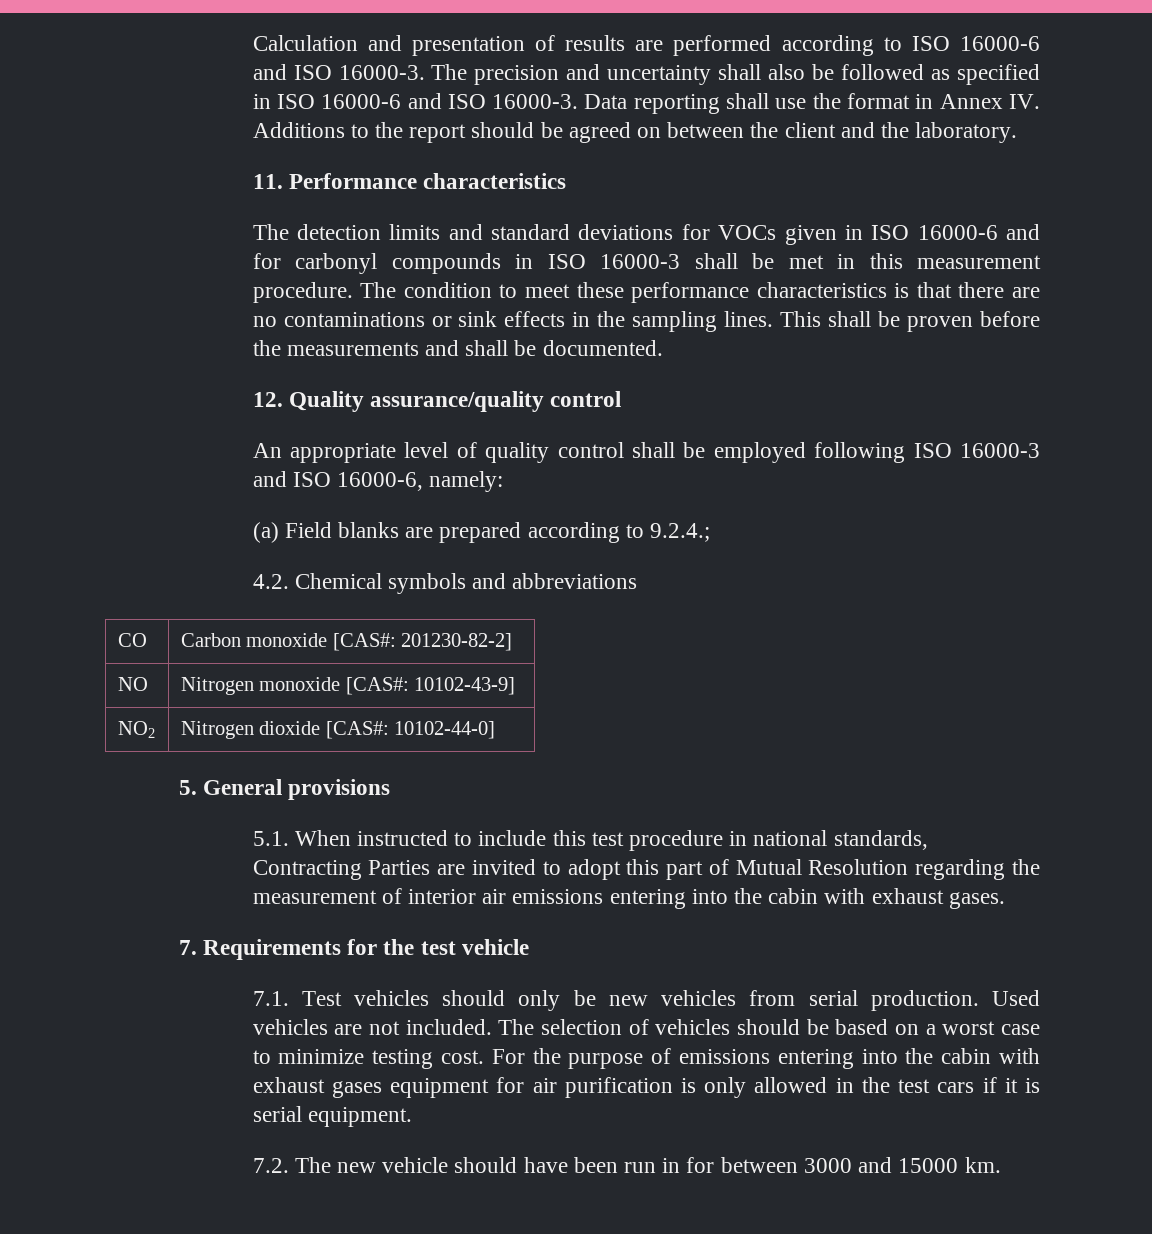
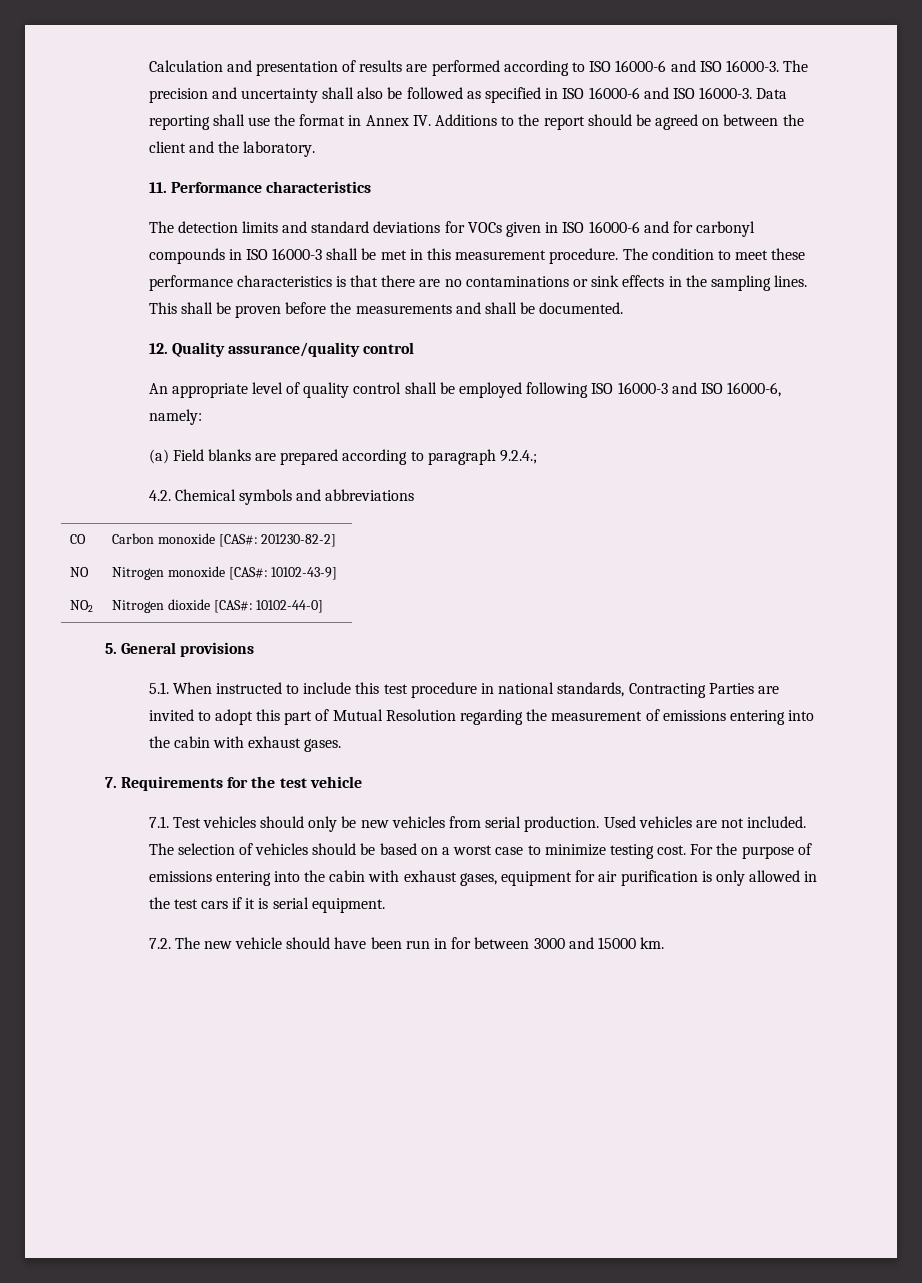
- (a) Field blanks are prepared according to 9.2.4.;
+ (a) Field blanks are prepared according to paragraph 9.2.4.;
- 5.1. When instructed to include this test procedure in national standards, Contracting Parties are invited to adopt this part of Mutual Resolution regarding the measurement of interior air emissions entering into the cabin with exhaust gases.
+ 5.1. When instructed to include this test procedure in national standards, Contracting Parties are invited to adopt this part of Mutual Resolution regarding the measurement of emissions entering into the cabin with exhaust gases.
- For the purpose of emissions entering into the cabin with exhaust gases equipment for air purification is only allowed in the test cars if it is serial equipment.
+ For the purpose of emissions entering into the cabin with exhaust gases, equipment for air purification is only allowed in the test cars if it is serial equipment.

